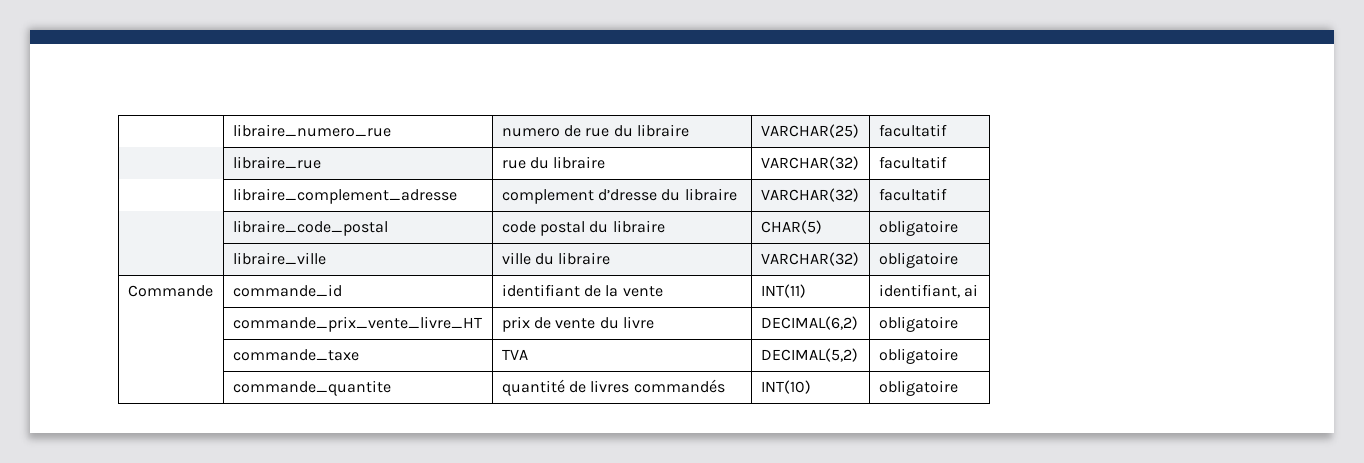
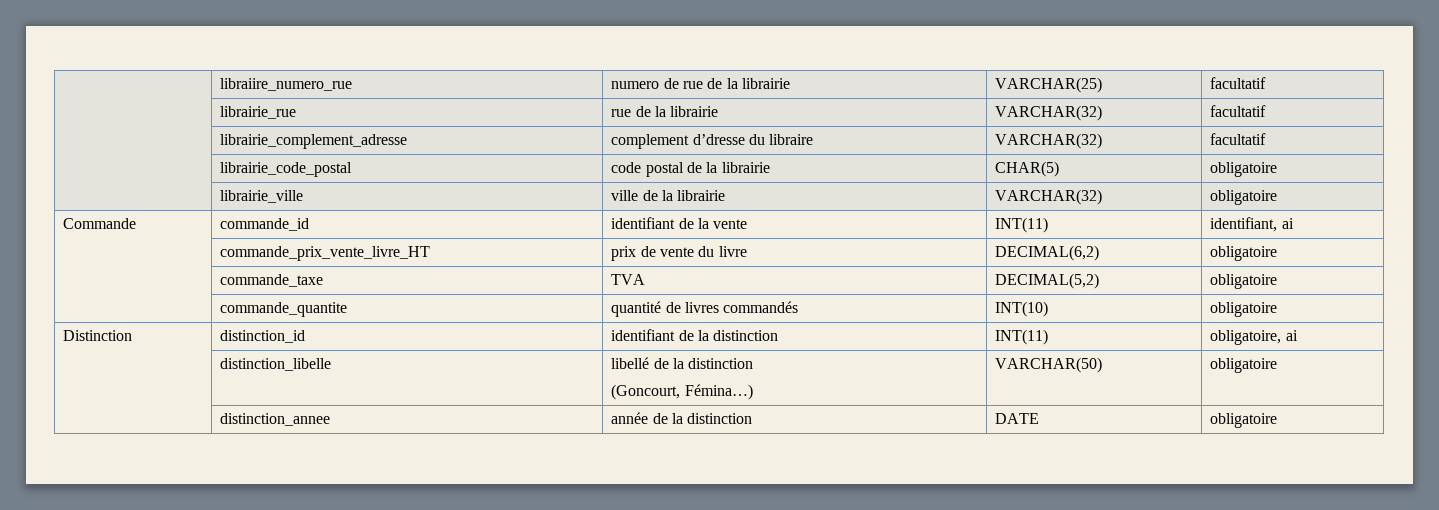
- | libraire_numero_rue | numero de rue du libraire | VARCHAR(25) | facultatif
+ | libraiire_numero_rue | numero de rue de la librairie | VARCHAR(25) | facultatif
- | libraire_rue | rue du libraire | VARCHAR(32) | facultatif
- | libraire_complement_adresse | complement d’dresse du libraire | VARCHAR(32) | facultatif
+ | librairie_rue | rue de la librairie | VARCHAR(32) | facultatif
+ | librairie_complement_adresse | complement d’dresse du libraire | VARCHAR(32) | facultatif
- | libraire_code_postal | code postal du libraire | CHAR(5) | obligatoire
+ | librairie_code_postal | code postal de la librairie | CHAR(5) | obligatoire
- | libraire_ville | ville du libraire | VARCHAR(32) | obligatoire
+ | librairie_ville | ville de la librairie | VARCHAR(32) | obligatoire
+ Distinction | distinction_id | identifiant de la distinction | INT(11) | obligatoire, ai
+ | distinction_libelle | libellé de la distinction
+ (Goncourt, Fémina…) | VARCHAR(50) | obligatoire
+ | distinction_annee | année de la distinction | DATE | obligatoire

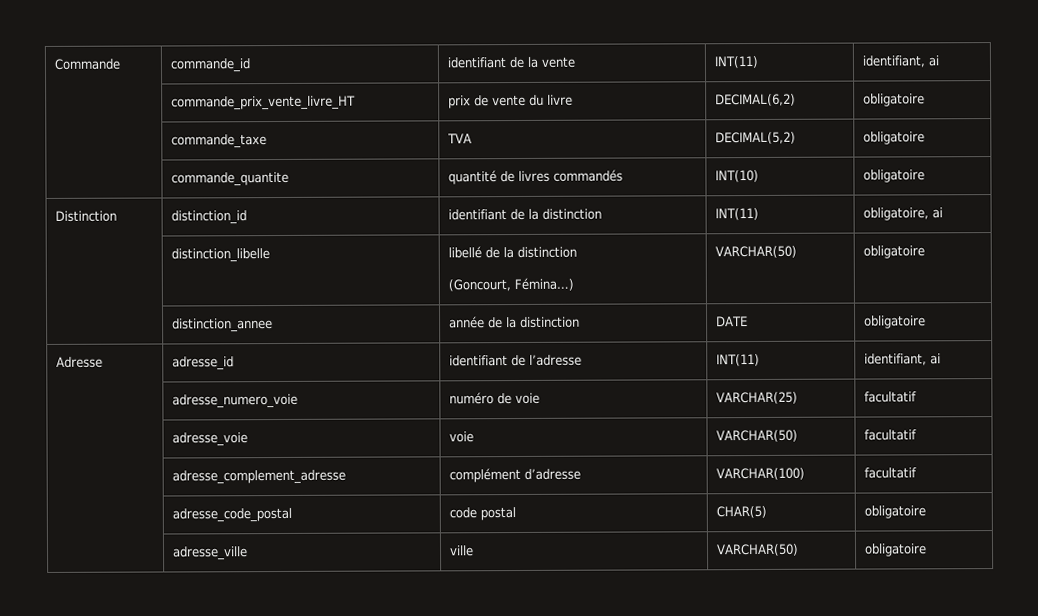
- | libraiire_numero_rue | numero de rue de la librairie | VARCHAR(25) | facultatif
- | librairie_rue | rue de la librairie | VARCHAR(32) | facultatif
- | librairie_complement_adresse | complement d’dresse du libraire | VARCHAR(32) | facultatif
- | librairie_code_postal | code postal de la librairie | CHAR(5) | obligatoire
- | librairie_ville | ville de la librairie | VARCHAR(32) | obligatoire
+ Adresse | adresse_id | identifiant de l’adresse | INT(11) | identifiant, ai
+ | adresse_numero_voie | numéro de voie | VARCHAR(25) | facultatif
+ | adresse_voie | voie | VARCHAR(50) | facultatif
+ | adresse_complement_adresse | complément d’adresse | VARCHAR(100) | facultatif
+ | adresse_code_postal | code postal | CHAR(5) | obligatoire
+ | adresse_ville | ville | VARCHAR(50) | obligatoire

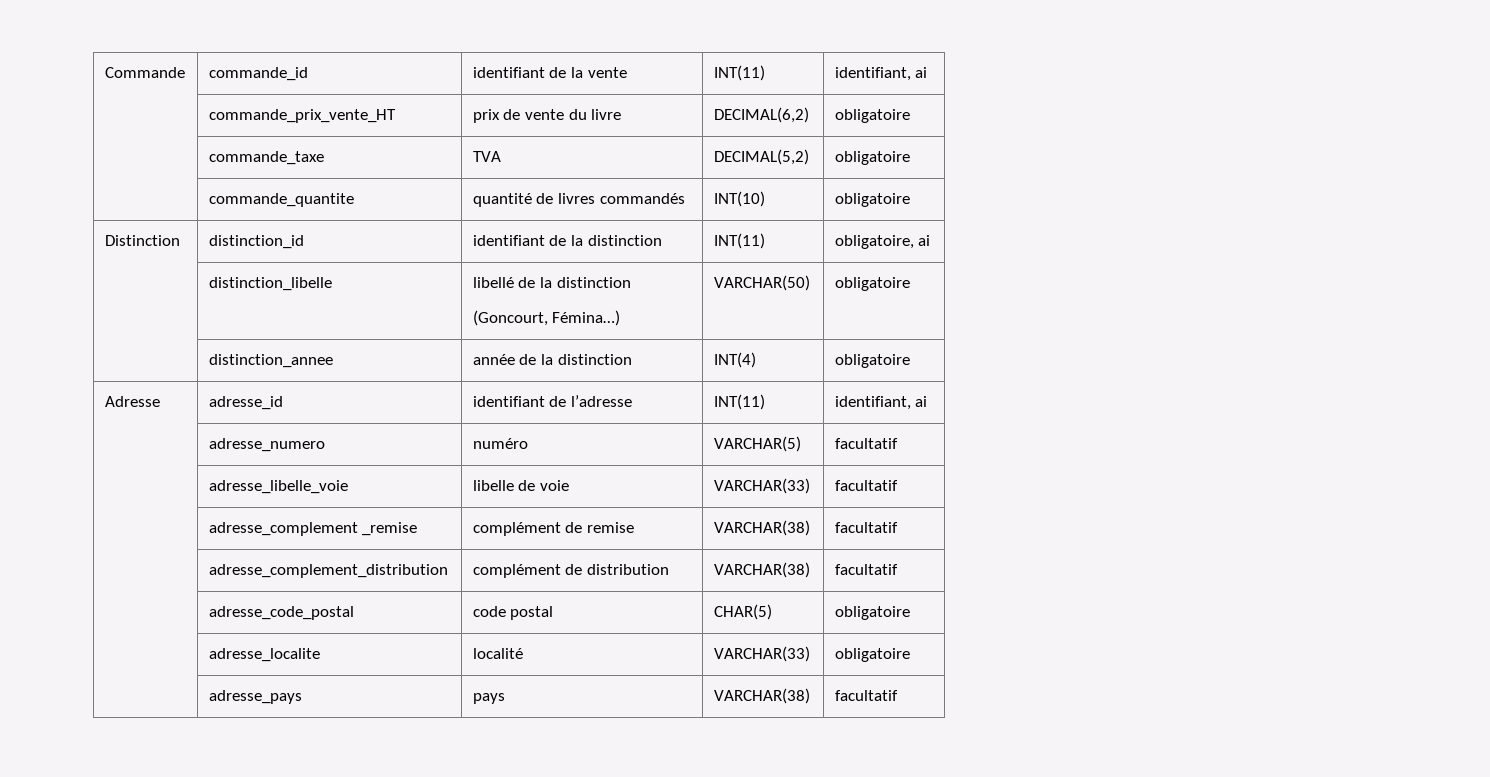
- | commande_prix_vente_livre_HT | prix de vente du livre | DECIMAL(6,2) | obligatoire
+ | commande_prix_vente_HT | prix de vente du livre | DECIMAL(6,2) | obligatoire
- | distinction_annee | année de la distinction | DATE | obligatoire
+ | distinction_annee | année de la distinction | INT(4) | obligatoire
- | adresse_numero_voie | numéro de voie | VARCHAR(25) | facultatif
- | adresse_voie | voie | VARCHAR(50) | facultatif
- | adresse_complement_adresse | complément d’adresse | VARCHAR(100) | facultatif
+ | adresse_numero | numéro | VARCHAR(5) | facultatif
+ | adresse_libelle_voie | libelle de voie | VARCHAR(33) | facultatif
+ | adresse_complement _remise | complément de remise | VARCHAR(38) | facultatif
+ | adresse_complement_distribution | complément de distribution | VARCHAR(38) | facultatif
- | adresse_ville | ville | VARCHAR(50) | obligatoire
+ | adresse_localite | localité | VARCHAR(33) | obligatoire
+ | adresse_pays | pays | VARCHAR(38) | facultatif

